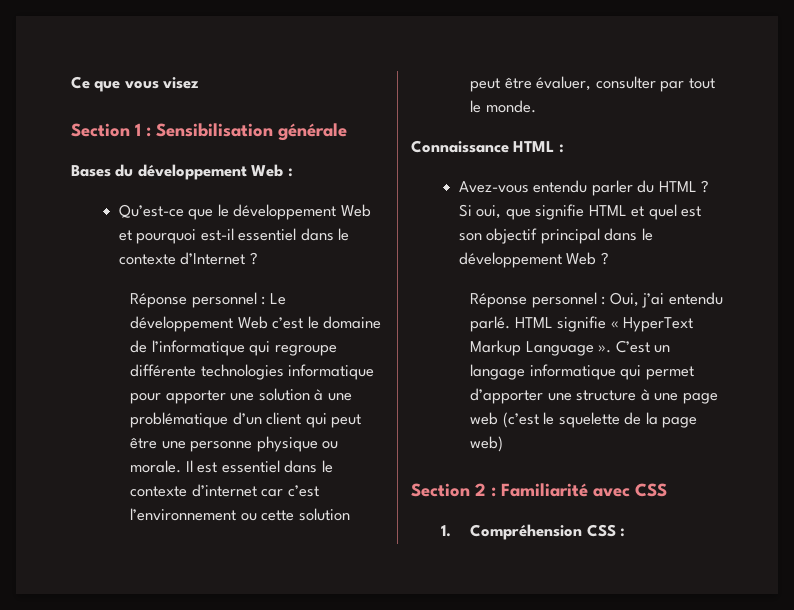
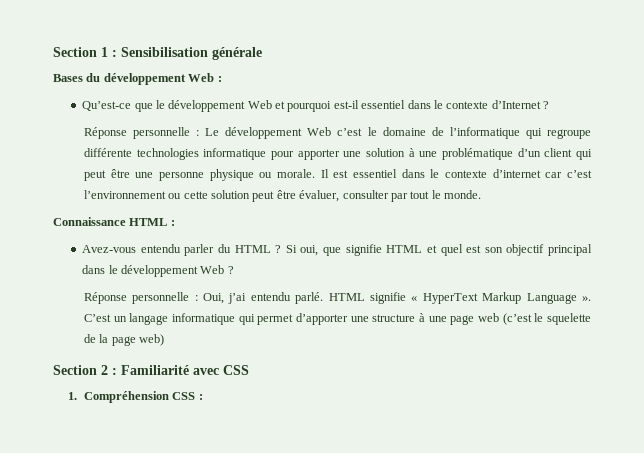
- Ce que vous visez
- Réponse personnel : Le développement Web c’est le domaine de l’informatique qui regroupe différente technologies informatique pour apporter une solution à une problématique d’un client qui peut être une personne physique ou morale.
+ Réponse personnelle : Le développement Web c’est le domaine de l’informatique qui regroupe différente technologies informatique pour apporter une solution à une problématique d’un client qui peut être une personne physique ou morale.
- Réponse personnel : Oui, j’ai entendu parlé.
+ Réponse personnelle : Oui, j’ai entendu parlé.

